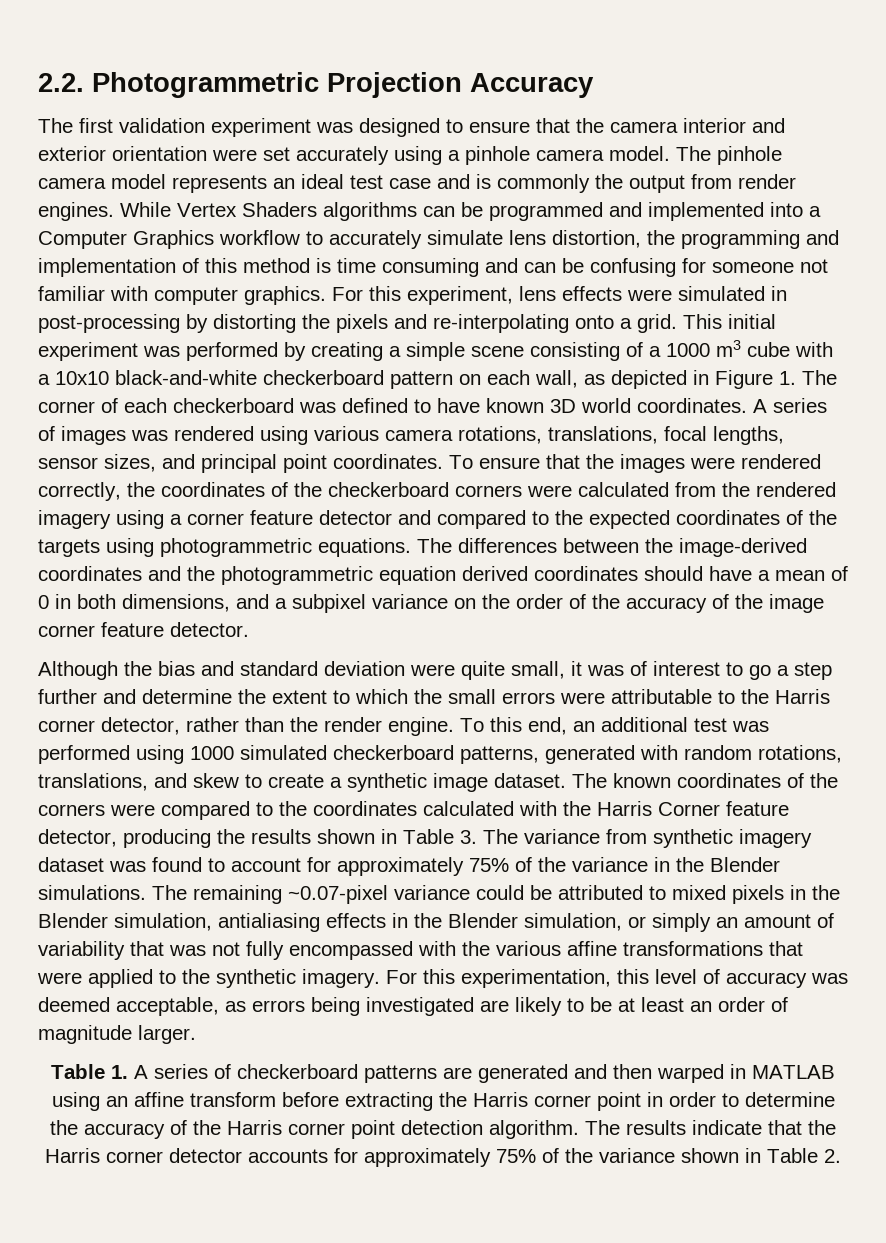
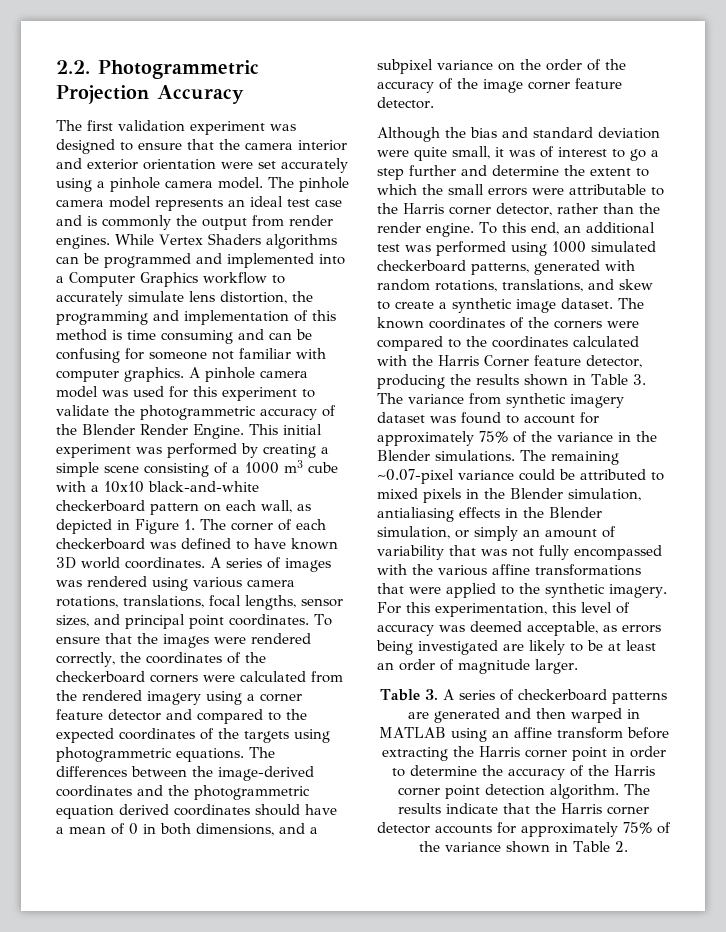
- For this experiment, lens effects were simulated in post-processing by distorting the pixels and re-interpolating onto a grid.
+ A pinhole camera model was used for this experiment to validate the photogrammetric accuracy of the Blender Render Engine.
- Table 1. A series of checkerboard patterns are generated and then warped in MATLAB using an affine transform before extracting the Harris corner point in order to determine the accuracy of the Harris corner point detection algorithm.
+ Table 3. A series of checkerboard patterns are generated and then warped in MATLAB using an affine transform before extracting the Harris corner point in order to determine the accuracy of the Harris corner point detection algorithm.

